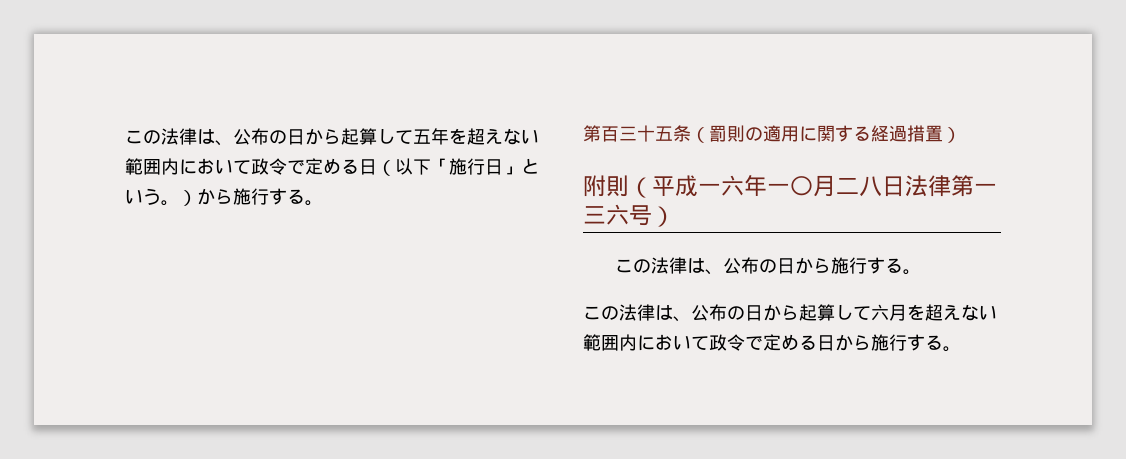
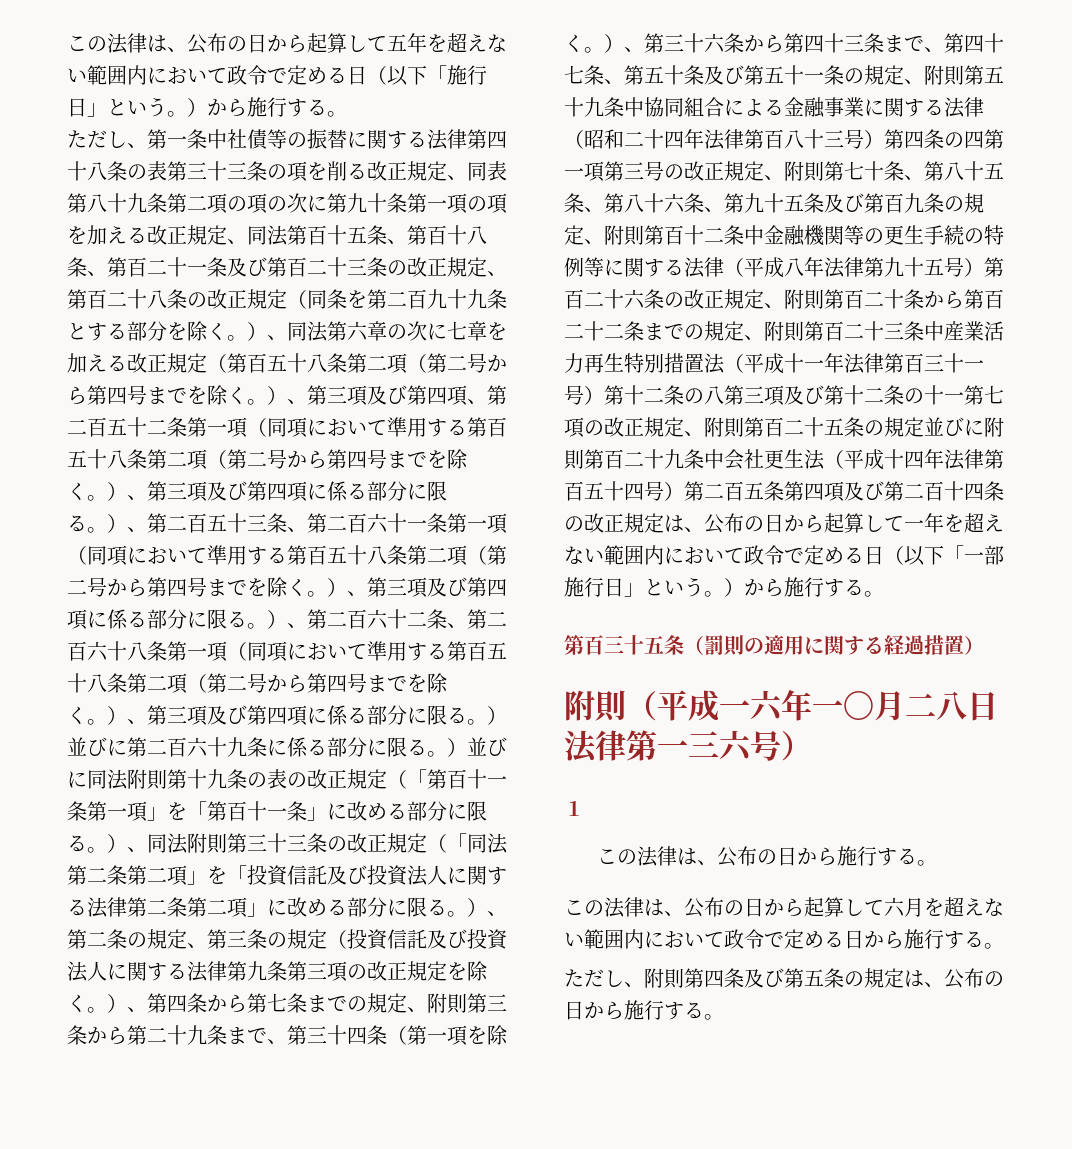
+ ただし、第一条中社債等の振替に関する法律第四十八条の表第三十三条の項を削る改正規定、同表第八十九条第二項の項の次に第九十条第一項の項を加える改正規定、同法第百十五条、第百十八条、第百二十一条及び第百二十三条の改正規定、第百二十八条の改正規定（同条を第二百九十九条とする部分を除く。）、同法第六章の次に七章を加える改正規定（第百五十八条第二項（第二号から第四号までを除く。）、第三項及び第四項、第二百五十二条第一項（同項において準用する第百五十八条第二項（第二号から第四号までを除く。）、第三項及び第四項に係る部分に限る。）、第二百五十三条、第二百六十一条第一項（同項において準用する第百五十八条第二項（第二号から第四号までを除く。）、第三項及び第四項に係る部分に限る。）、第二百六十二条、第二百六十八条第一項（同項において準用する第百五十八条第二項（第二号から第四号までを除く。）、第三項及び第四項に係る部分に限る。）並びに第二百六十九条に係る部分に限る。）並びに同法附則第十九条の表の改正規定（「第百十一条第一項」を「第百十一条」に改める部分に限る。）、同法附則第三十三条の改正規定（「同法第二条第二項」を「投資信託及び投資法人に関する法律第二条第二項」に改める部分に限る。）、第二条の規定、第三条の規定（投資信託及び投資法人に関する法律第九条第三項の改正規定を除く。）、第四条から第七条までの規定、附則第三条から第二十九条まで、第三十四条（第一項を除く。）、第三十六条から第四十三条まで、第四十七条、第五十条及び第五十一条の規定、附則第五十九条中協同組合による金融事業に関する法律（昭和二十四年法律第百八十三号）第四条の四第一項第三号の改正規定、附則第七十条、第八十五条、第八十六条、第九十五条及び第百九条の規定、附則第百十二条中金融機関等の更生手続の特例等に関する法律（平成八年法律第九十五号）第百二十六条の改正規定、附則第百二十条から第百二十二条までの規定、附則第百二十三条中産業活力再生特別措置法（平成十一年法律第百三十一号）第十二条の八第三項及び第十二条の十一第七項の改正規定、附則第百二十五条の規定並びに附則第百二十九条中会社更生法（平成十四年法律第百五十四号）第二百五条第四項及び第二百十四条の改正規定は、公布の日から起算して一年を超えない範囲内において政令で定める日（以下「一部施行日」という。）から施行する。
+ １
+ ただし、附則第四条及び第五条の規定は、公布の日から施行する。

